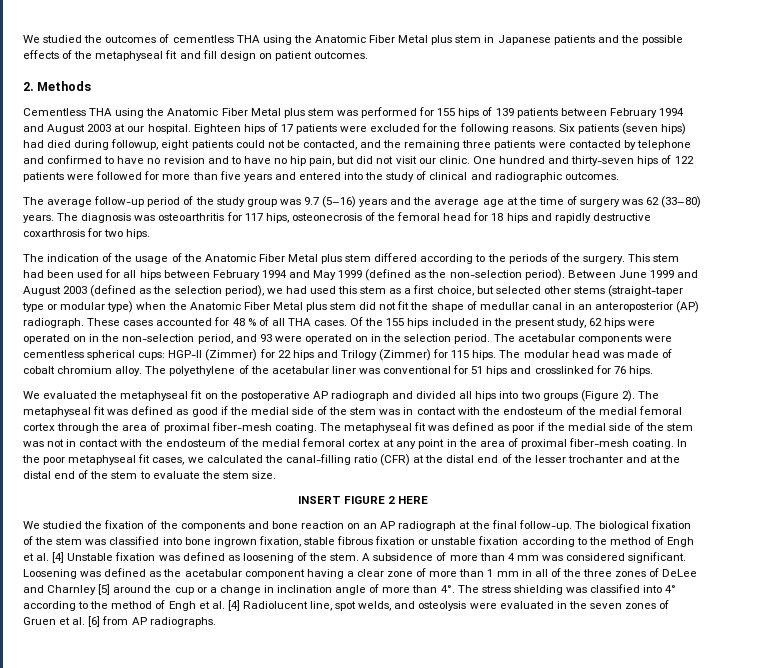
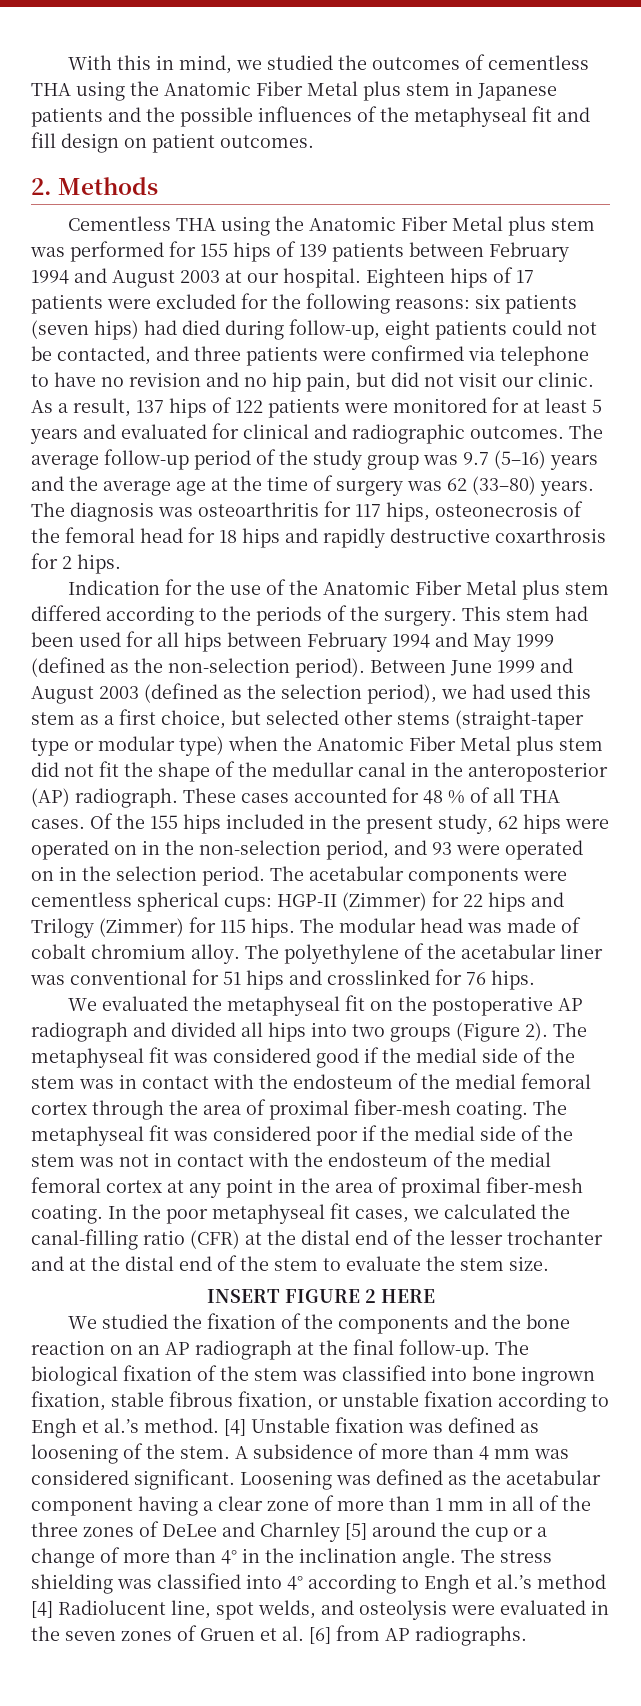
- We studied the outcomes of cementless THA using the Anatomic Fiber Metal plus stem in Japanese patients and the possible effects of the metaphyseal fit and fill design on patient outcomes.
+ With this in mind, we studied the outcomes of cementless THA using the Anatomic Fiber Metal plus stem in Japanese patients and the possible influences of the metaphyseal fit and fill design on patient outcomes.
- Eighteen hips of 17 patients were excluded for the following reasons. Six patients (seven hips) had died during followup, eight patients could not be contacted, and the remaining three patients were contacted by telephone and confirmed to have no revision and to have no hip pain, but did not visit our clinic.
+ Eighteen hips of 17 patients were excluded for the following reasons: six patients (seven hips) had died during follow-up, eight patients could not be contacted, and three patients were confirmed via telephone to have no revision and no hip pain, but did not visit our clinic.
- One hundred and thirty-seven hips of 122 patients were followed for more than five years and entered into the study of clinical and radiographic outcomes.
- The average follow-up period of the study group was 9.7 (5–16) years and the average age at the time of surgery was 62 (33–80) years.
+ As a result, 137 hips of 122 patients were monitored for at least 5 years and evaluated for clinical and radiographic outcomes. The average follow-up period of the study group was 9.7 (5–16) years and the average age at the time of surgery was 62 (33–80) years.
- The diagnosis was osteoarthritis for 117 hips, osteonecrosis of the femoral head for 18 hips and rapidly destructive coxarthrosis for two hips.
- The indication of the usage of the Anatomic Fiber Metal plus stem differed according to the periods of the surgery.
+ The diagnosis was osteoarthritis for 117 hips, osteonecrosis of the femoral head for 18 hips and rapidly destructive coxarthrosis for 2 hips.
+ Indication for the use of the Anatomic Fiber Metal plus stem differed according to the periods of the surgery.
- Between June 1999 and August 2003 (defined as the selection period), we had used this stem as a first choice, but selected other stems (straight-taper type or modular type) when the Anatomic Fiber Metal plus stem did not fit the shape of medullar canal in an anteroposterior (AP) radiograph.
+ Between June 1999 and August 2003 (defined as the selection period), we had used this stem as a first choice, but selected other stems (straight-taper type or modular type) when the Anatomic Fiber Metal plus stem did not fit the shape of the medullar canal in the anteroposterior (AP) radiograph.
- The metaphyseal fit was defined as good if the medial side of the stem was in contact with the endosteum of the medial femoral cortex through the area of proximal fiber-mesh coating.
+ The metaphyseal fit was considered good if the medial side of the stem was in contact with the endosteum of the medial femoral cortex through the area of proximal fiber-mesh coating.
- The metaphyseal fit was defined as poor if the medial side of the stem was not in contact with the endosteum of the medial femoral cortex at any point in the area of proximal fiber-mesh coating.
+ The metaphyseal fit was considered poor if the medial side of the stem was not in contact with the endosteum of the medial femoral cortex at any point in the area of proximal fiber-mesh coating.
- We studied the fixation of the components and bone reaction on an AP radiograph at the final follow-up.
+ We studied the fixation of the components and the bone reaction on an AP radiograph at the final follow-up.
- The biological fixation of the stem was classified into bone ingrown fixation, stable fibrous fixation or unstable fixation according to the method of Engh et al. [4] Unstable fixation was defined as loosening of the stem.
+ The biological fixation of the stem was classified into bone ingrown fixation, stable fibrous fixation, or unstable fixation according to Engh et al.’s method. [4] Unstable fixation was defined as loosening of the stem.
- Loosening was defined as the acetabular component having a clear zone of more than 1 mm in all of the three zones of DeLee and Charnley [5] around the cup or a change in inclination angle of more than 4°.
+ Loosening was defined as the acetabular component having a clear zone of more than 1 mm in all of the three zones of DeLee and Charnley [5] around the cup or a change of more than 4° in the inclination angle.
- The stress shielding was classified into 4° according to the method of Engh et al. [4] Radiolucent line, spot welds, and osteolysis were evaluated in the seven zones of Gruen et al. [6] from AP radiographs.
+ The stress shielding was classified into 4° according to Engh et al.’s method [4] Radiolucent line, spot welds, and osteolysis were evaluated in the seven zones of Gruen et al. [6] from AP radiographs.

